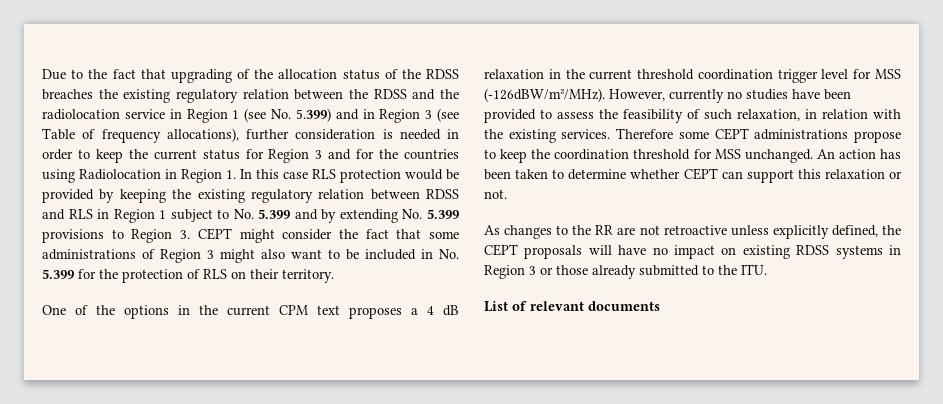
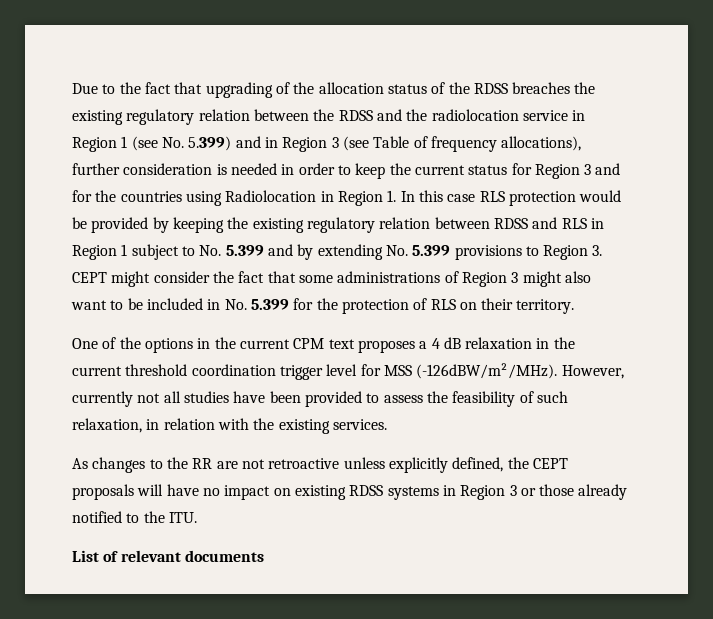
- However, currently no studies have been provided to assess the feasibility of such relaxation, in relation with the existing services. Therefore some CEPT administrations propose to keep the coordination threshold for MSS unchanged. An action has been taken to determine whether CEPT can support this relaxation or not.
+ However, currently not all studies have been provided to assess the feasibility of such relaxation, in relation with the existing services.
- As changes to the RR are not retroactive unless explicitly defined, the CEPT proposals will have no impact on existing RDSS systems in Region 3 or those already submitted to the ITU.
+ As changes to the RR are not retroactive unless explicitly defined, the CEPT proposals will have no impact on existing RDSS systems in Region 3 or those already notified to the ITU.

